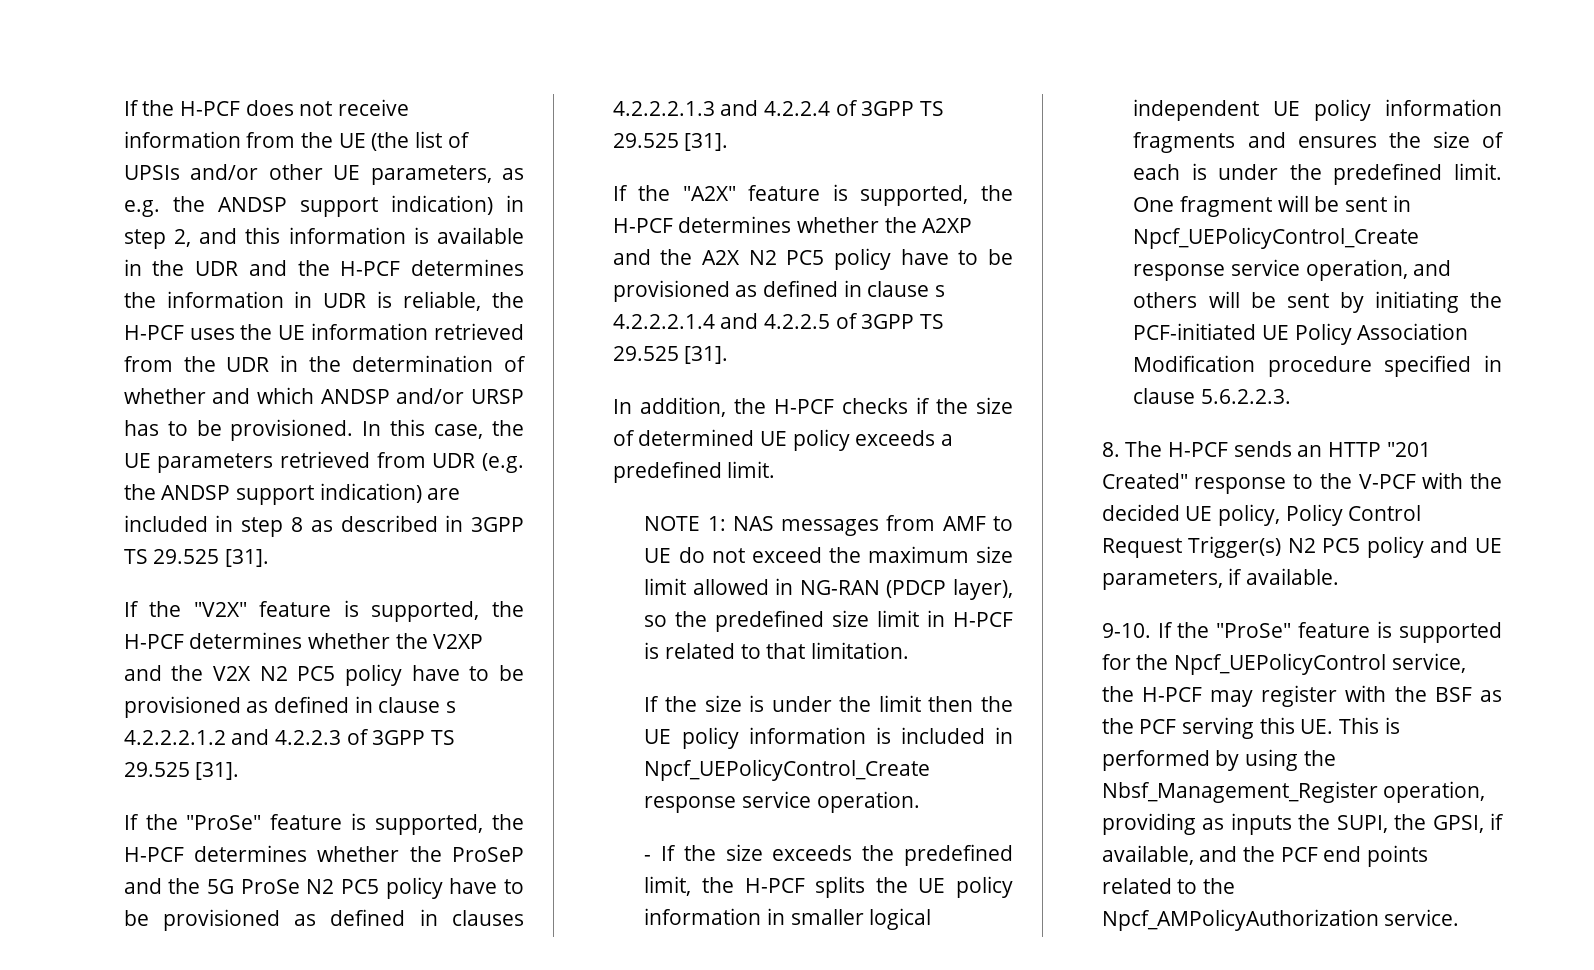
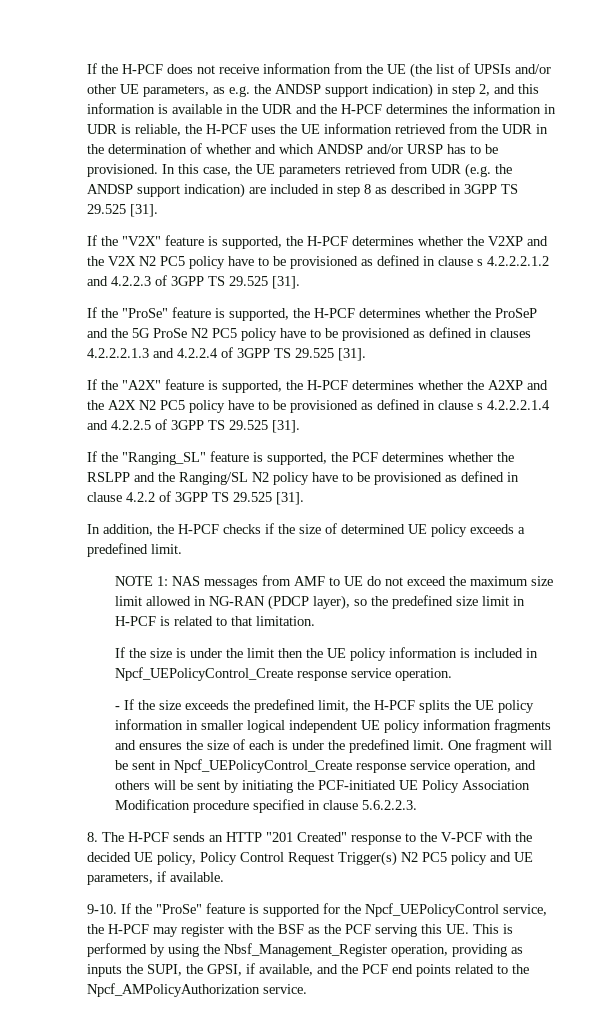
+ If the "Ranging_SL" feature is supported, the PCF determines whether the RSLPP and the Ranging/SL N2 policy have to be provisioned as defined in clause 4.2.2 of 3GPP TS 29.525 [31].

